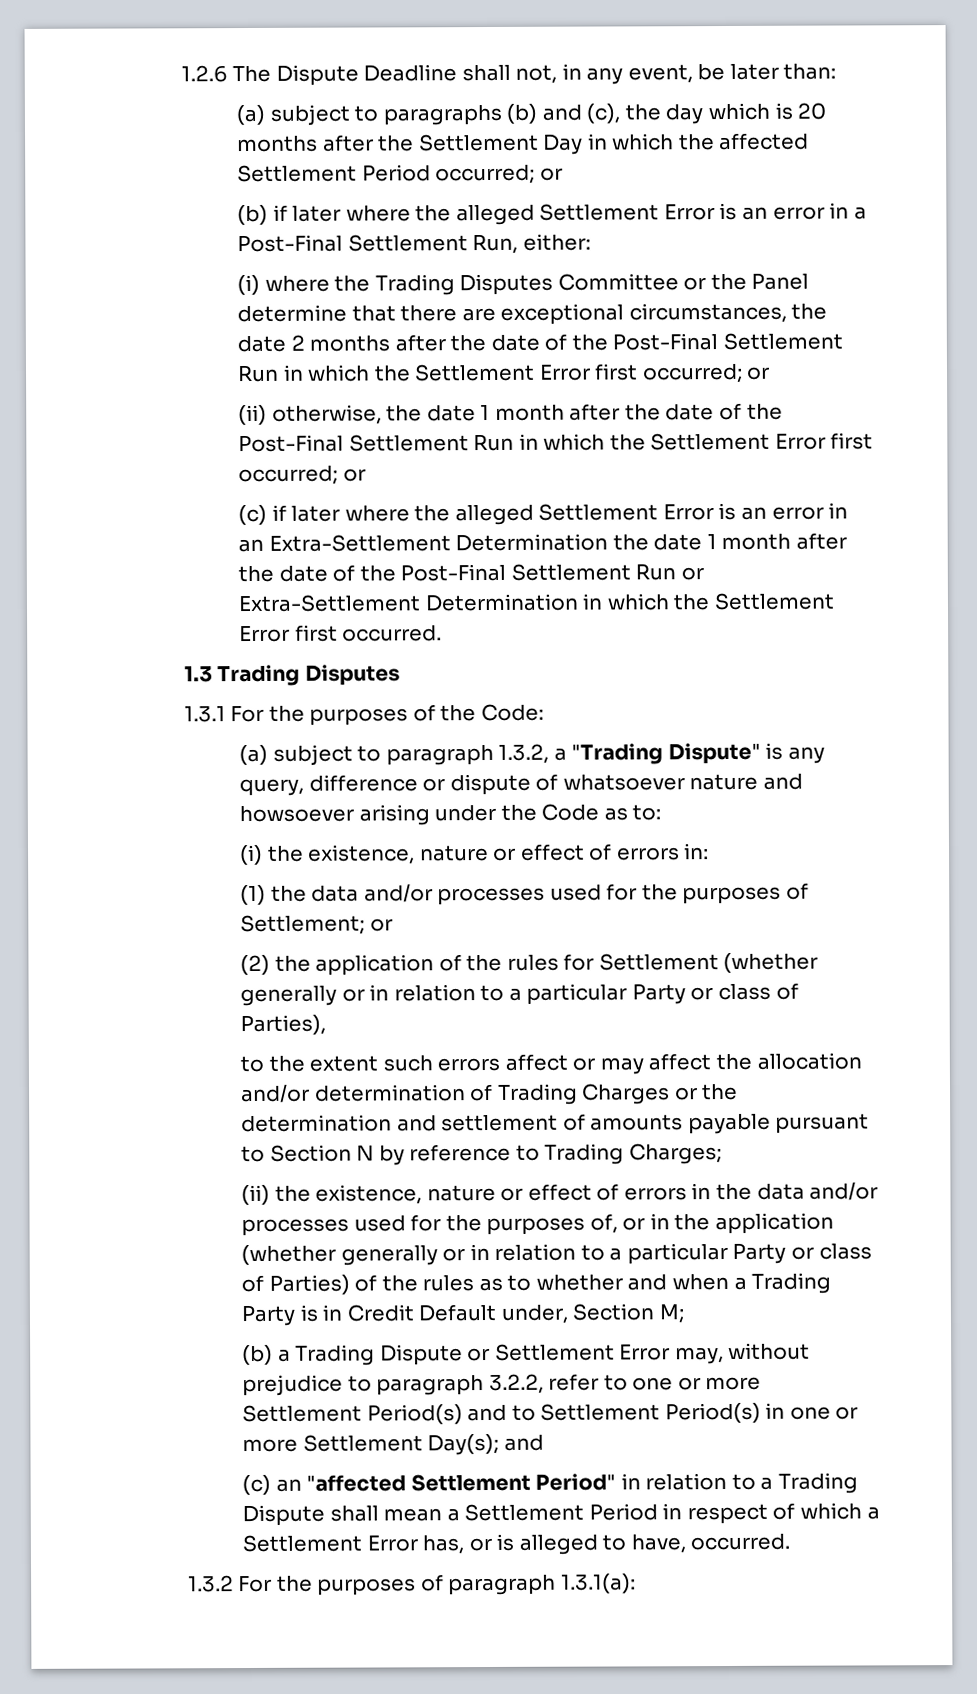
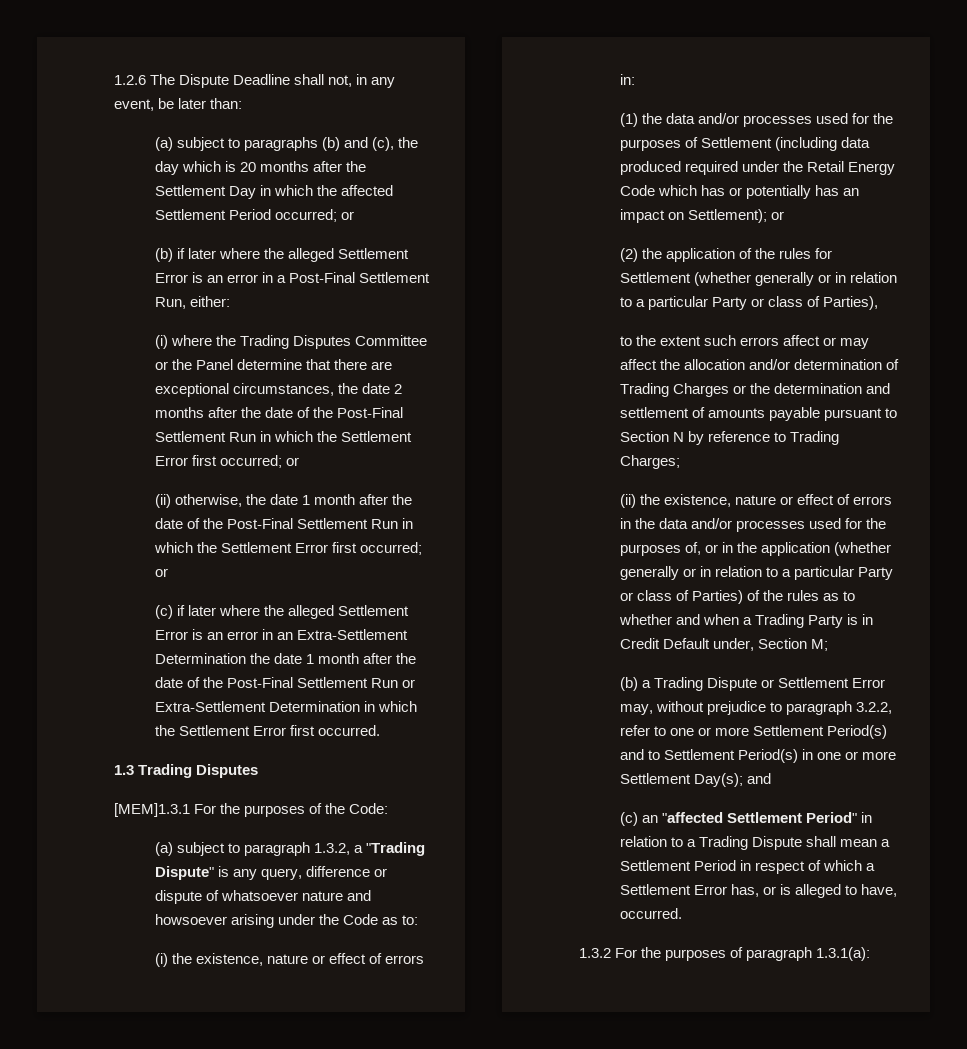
- 1.3.1 For the purposes of the Code:
+ [MEM]1.3.1 For the purposes of the Code:
- (1) the data and/or processes used for the purposes of Settlement; or
+ (1) the data and/or processes used for the purposes of Settlement (including data produced required under the Retail Energy Code which has or potentially has an impact on Settlement); or

